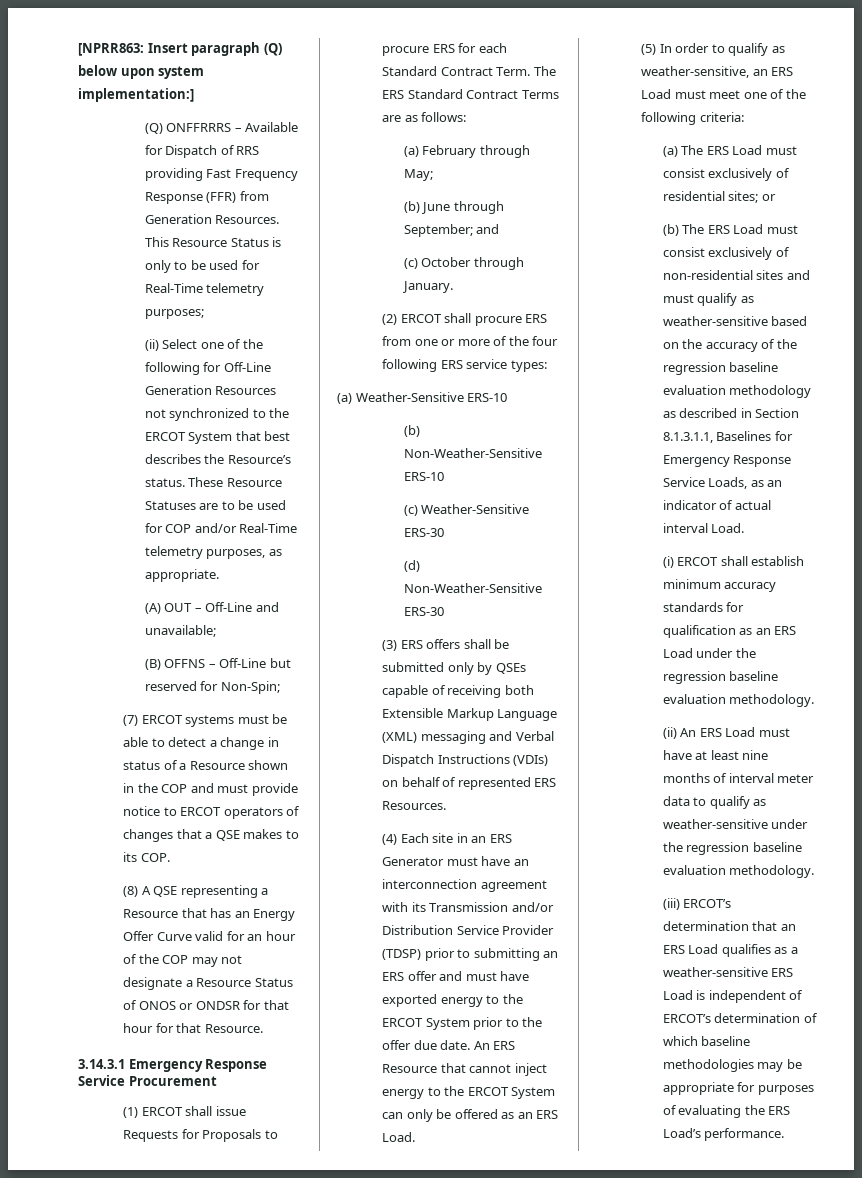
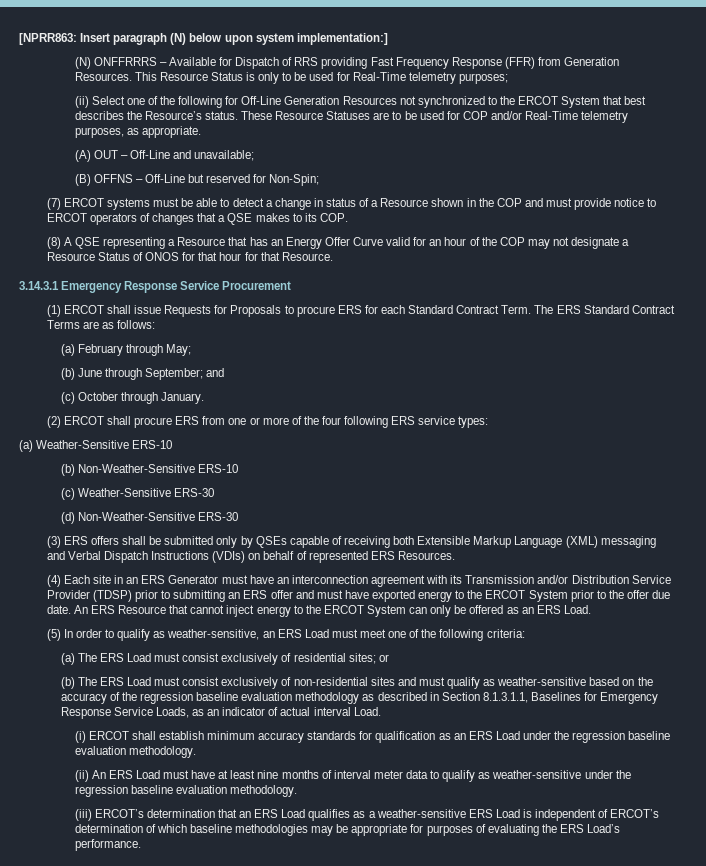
- [NPRR863: Insert paragraph (Q) below upon system implementation:]
+ [NPRR863: Insert paragraph (N) below upon system implementation:]
- (Q) ONFFRRRS – Available for Dispatch of RRS providing Fast Frequency Response (FFR) from Generation Resources.
+ (N) ONFFRRRS – Available for Dispatch of RRS providing Fast Frequency Response (FFR) from Generation Resources.
- (8) A QSE representing a Resource that has an Energy Offer Curve valid for an hour of the COP may not designate a Resource Status of ONOS or ONDSR for that hour for that Resource.
+ (8) A QSE representing a Resource that has an Energy Offer Curve valid for an hour of the COP may not designate a Resource Status of ONOS for that hour for that Resource.

